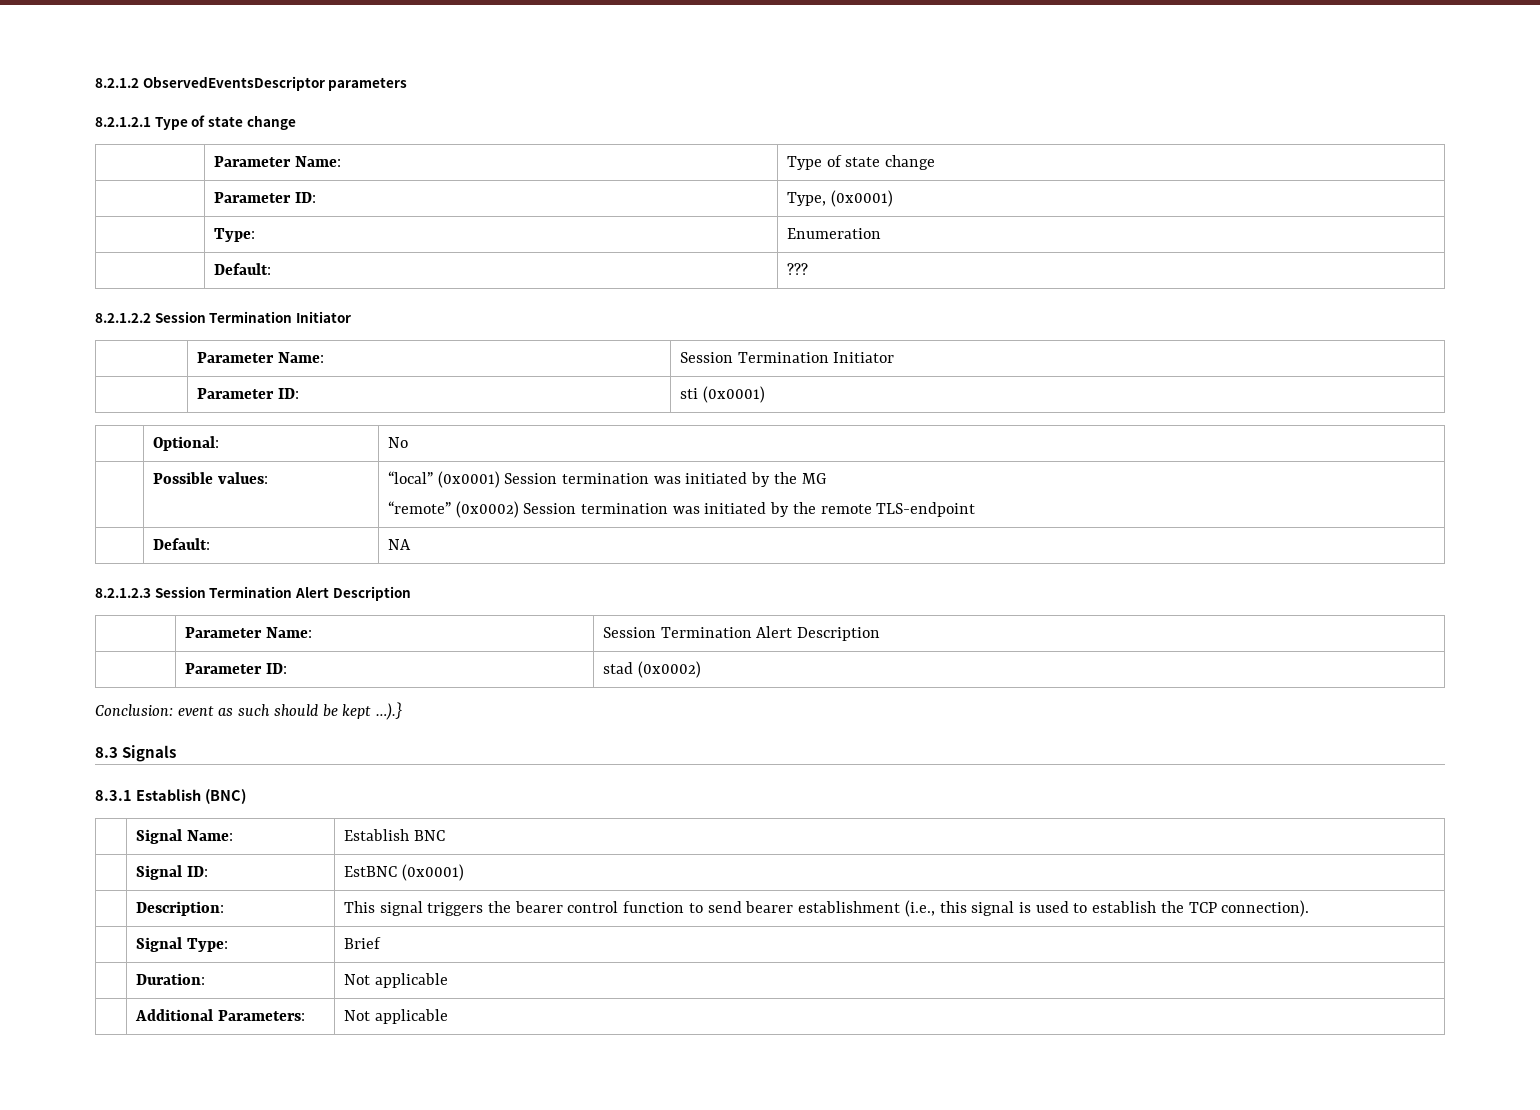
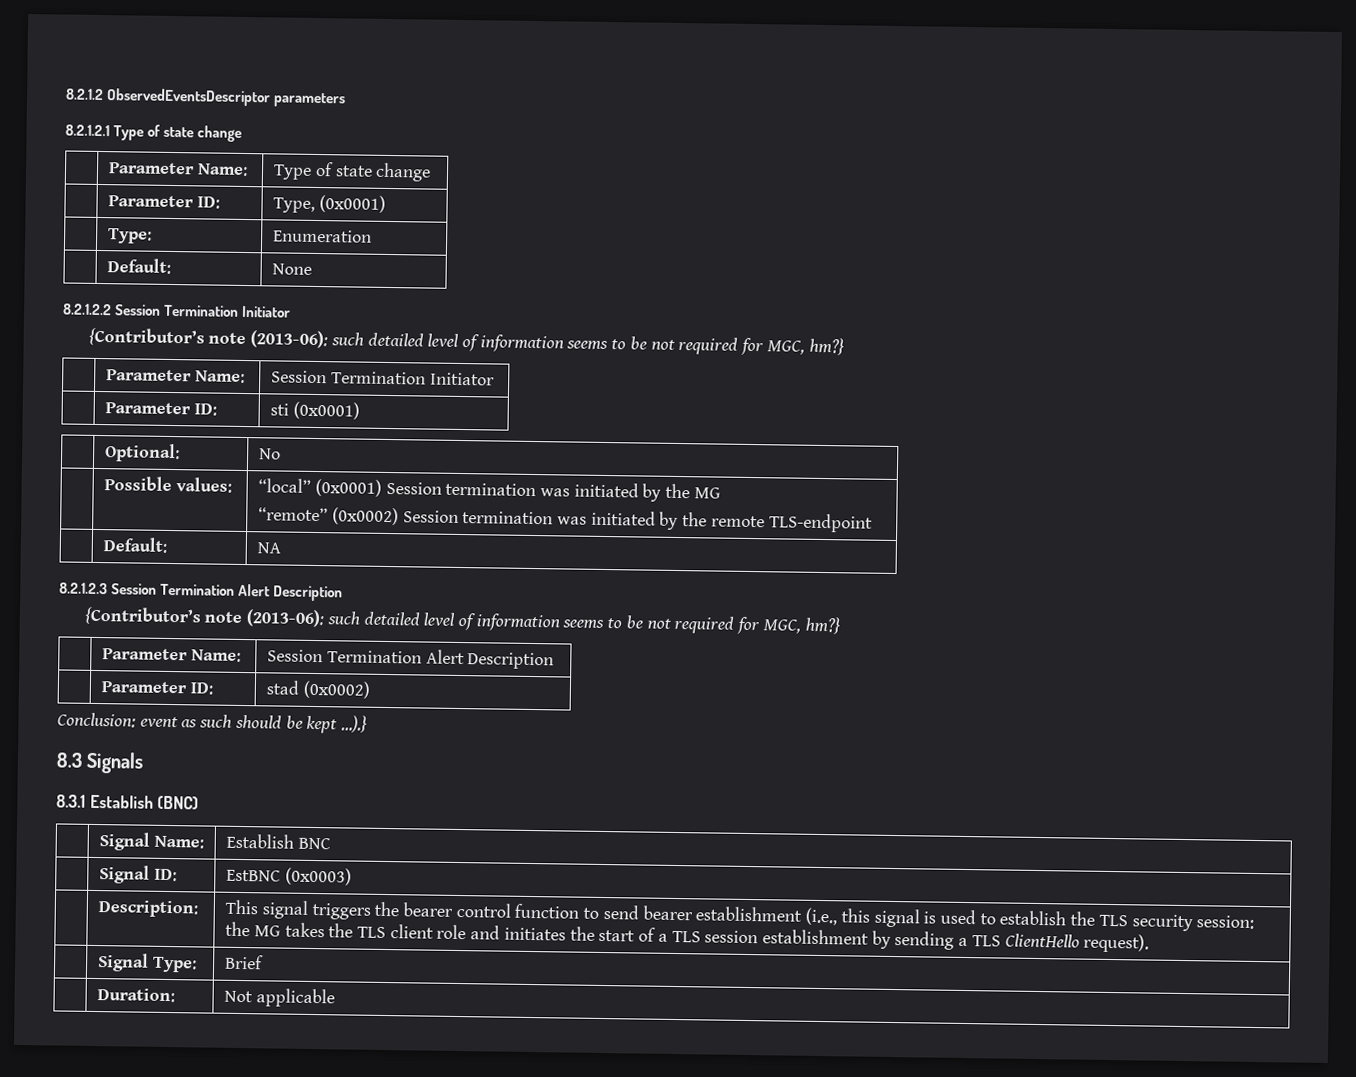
- | Default: | ???
+ | Default: | None
  8.2.1.2.2 Session Termination Initiator
+ {Contributor’s note (2013-06): such detailed level of information seems to be not required for MGC, hm?}
  8.2.1.2.3 Session Termination Alert Description
+ {Contributor’s note (2013-06): such detailed level of information seems to be not required for MGC, hm?}
- | Signal ID: | EstBNC (0x0001)
+ | Signal ID: | EstBNC (0x0003)
- This signal triggers the bearer control function to send bearer establishment (i.e., this signal is used to establish the TCP connection).
+ This signal triggers the bearer control function to send bearer establishment (i.e., this signal is used to establish the TLS security session: the MG takes the TLS client role and initiates the start of a TLS session establishment by sending a TLS ClientHello request).
- | Additional Parameters: | Not applicable

